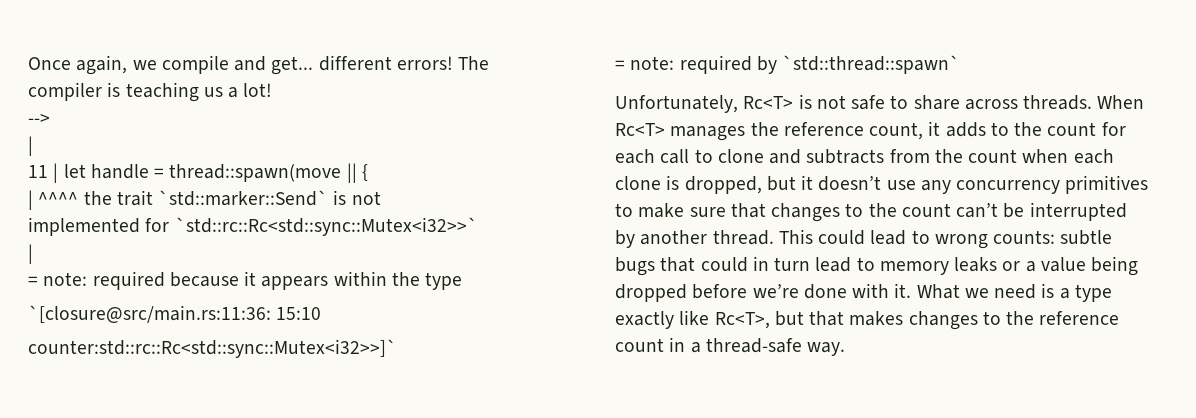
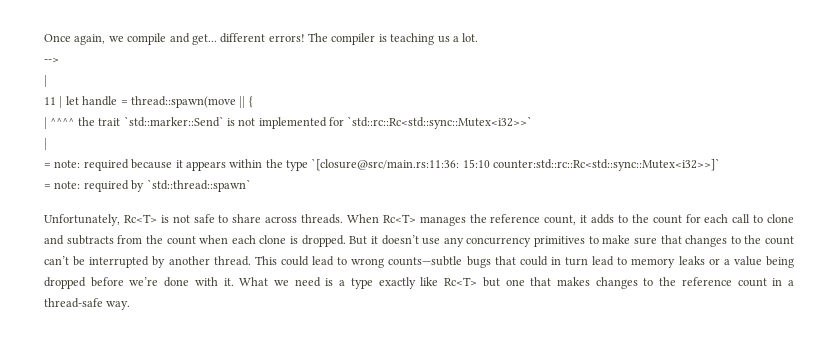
- The compiler is teaching us a lot!
+ The compiler is teaching us a lot.
- | ^^^^ the trait `std::marker::Send` is not
- implemented for `std::rc::Rc<std::sync::Mutex<i32>>`
+ | ^^^^ the trait `std::marker::Send` is not implemented for `std::rc::Rc<std::sync::Mutex<i32>>`
- = note: required because it appears within the type
- `[closure@src/main.rs:11:36: 15:10
- counter:std::rc::Rc<std::sync::Mutex<i32>>]`
+ = note: required because it appears within the type `[closure@src/main.rs:11:36: 15:10 counter:std::rc::Rc<std::sync::Mutex<i32>>]`
- When Rc<T> manages the reference count, it adds to the count for each call to clone and subtracts from the count when each clone is dropped, but it doesn’t use any concurrency primitives to make sure that changes to the count can’t be interrupted by another thread.
+ When Rc<T> manages the reference count, it adds to the count for each call to clone and subtracts from the count when each clone is dropped. But it doesn’t use any concurrency primitives to make sure that changes to the count can’t be interrupted by another thread.
- This could lead to wrong counts: subtle bugs that could in turn lead to memory leaks or a value being dropped before we’re done with it.
+ This could lead to wrong counts—subtle bugs that could in turn lead to memory leaks or a value being dropped before we’re done with it.
- What we need is a type exactly like Rc<T>, but that makes changes to the reference count in a thread-safe way.
+ What we need is a type exactly like Rc<T> but one that makes changes to the reference count in a thread-safe way.

